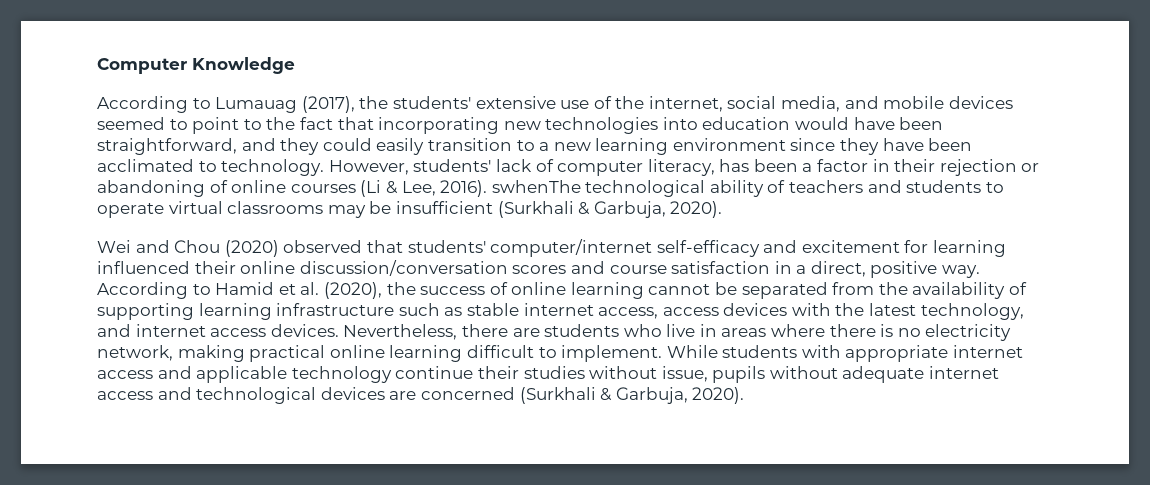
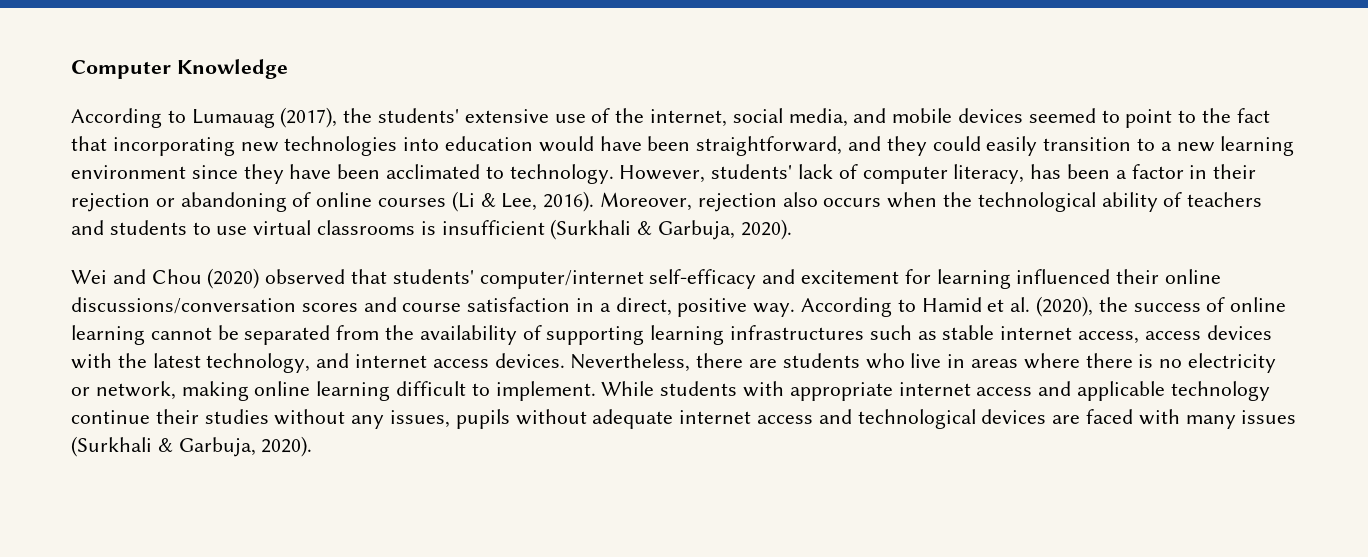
- However, students' lack of computer literacy, has been a factor in their rejection or abandoning of online courses (Li & Lee, 2016). swhenThe technological ability of teachers and students to operate virtual classrooms may be insufficient (Surkhali & Garbuja, 2020).
+ However, students' lack of computer literacy, has been a factor in their rejection or abandoning of online courses (Li & Lee, 2016). Moreover, rejection also occurs when the technological ability of teachers and students to use virtual classrooms is insufficient (Surkhali & Garbuja, 2020).
- Wei and Chou (2020) observed that students' computer/internet self-efficacy and excitement for learning influenced their online discussion/conversation scores and course satisfaction in a direct, positive way.
+ Wei and Chou (2020) observed that students' computer/internet self-efficacy and excitement for learning influenced their online discussions/conversation scores and course satisfaction in a direct, positive way.
- According to Hamid et al. (2020), the success of online learning cannot be separated from the availability of supporting learning infrastructure such as stable internet access, access devices with the latest technology, and internet access devices.
+ According to Hamid et al. (2020), the success of online learning cannot be separated from the availability of supporting learning infrastructures such as stable internet access, access devices with the latest technology, and internet access devices.
- Nevertheless, there are students who live in areas where there is no electricity network, making practical online learning difficult to implement.
+ Nevertheless, there are students who live in areas where there is no electricity or network, making online learning difficult to implement.
- While students with appropriate internet access and applicable technology continue their studies without issue, pupils without adequate internet access and technological devices are concerned (Surkhali & Garbuja, 2020).
+ While students with appropriate internet access and applicable technology continue their studies without any issues, pupils without adequate internet access and technological devices are faced with many issues (Surkhali & Garbuja, 2020).

